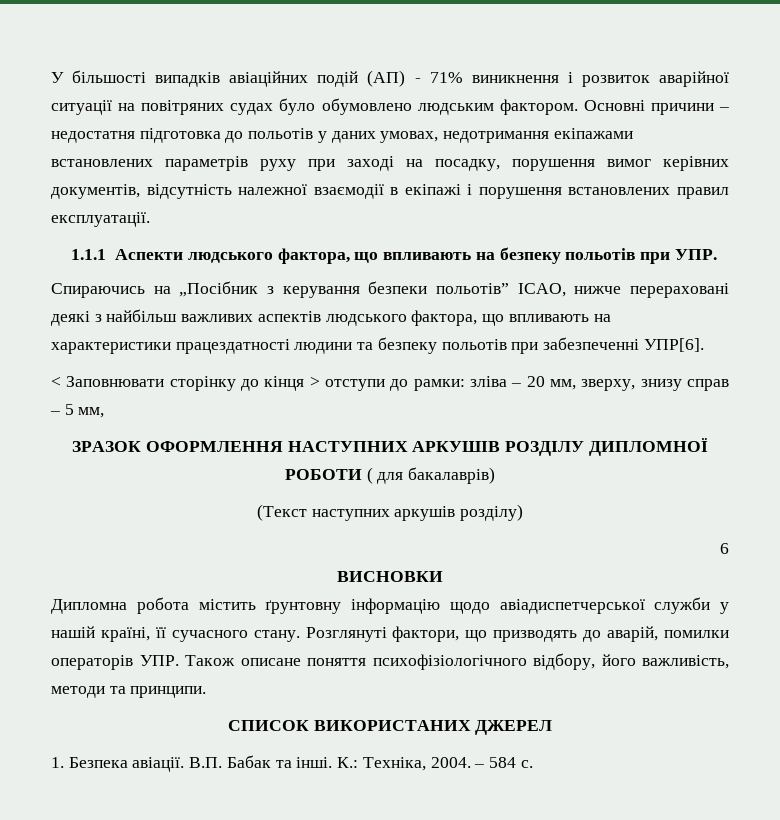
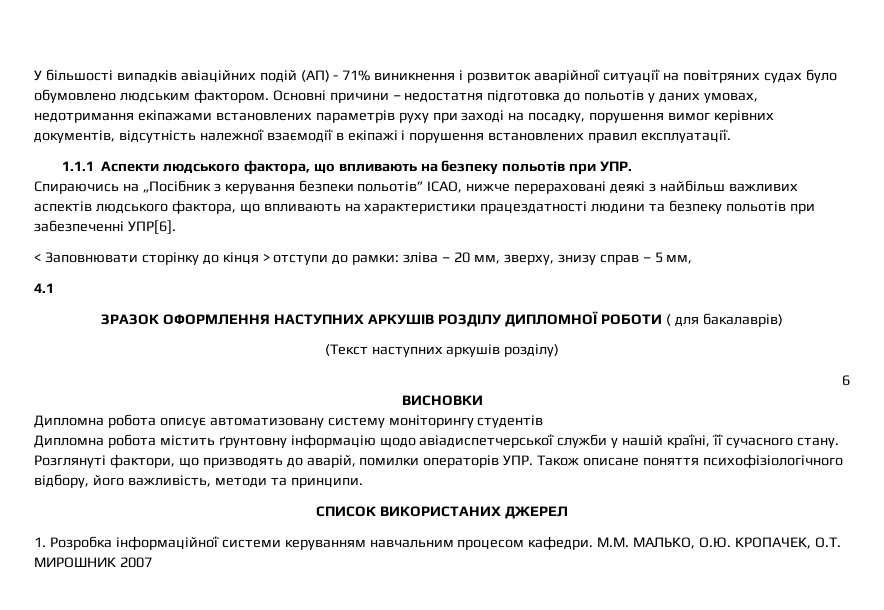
+ 4.1
+ Дипломна робота описує автоматизовану систему моніторингу студентів
- 1. Безпека авіації. В.П. Бабак та інші. К.: Техніка, 2004. – 584 с.
+ 1. Розробка інформаційної системи керуванням навчальним процесом кафедри. М.М. МАЛЬКО, О.Ю. КРОПАЧЕК, О.Т. МИРОШНИК 2007

